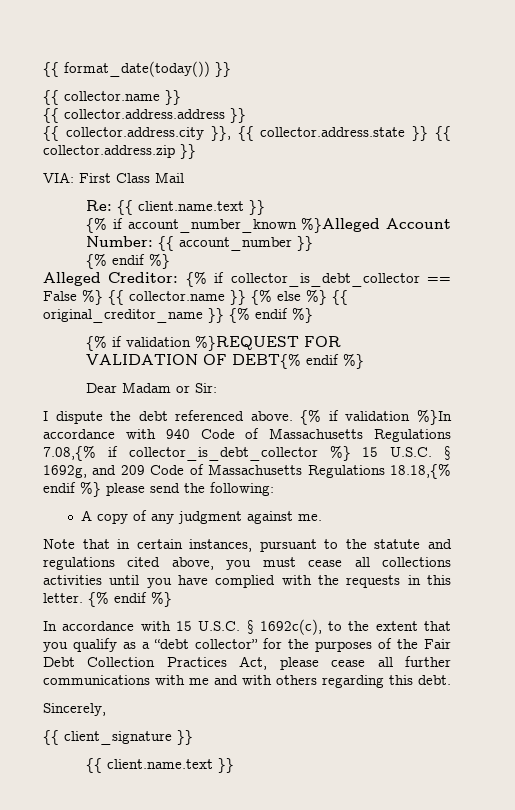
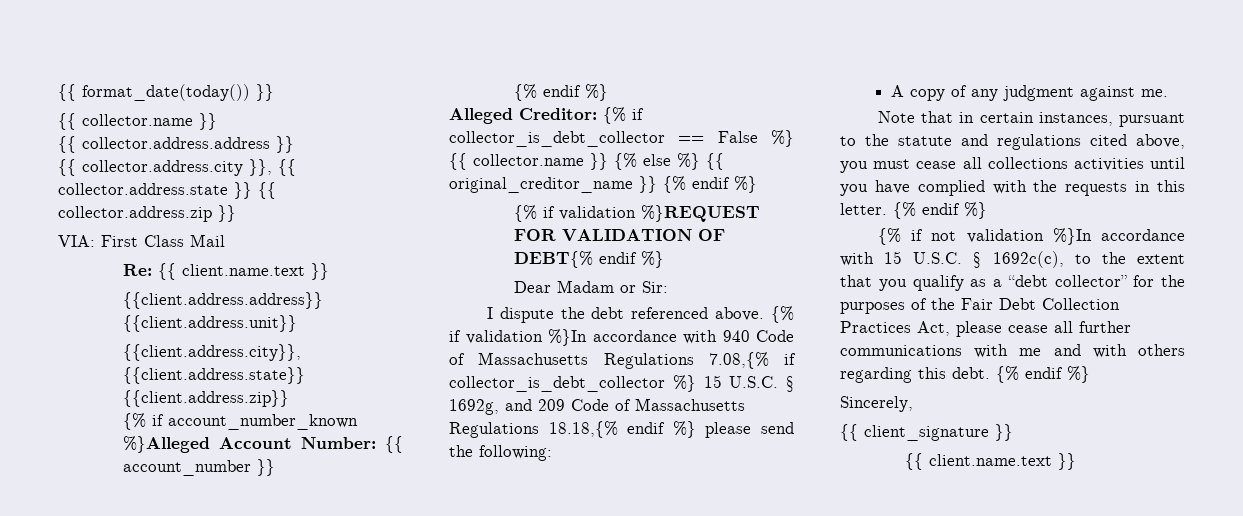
+ {{client.address.address}} {{client.address.unit}}
+ {{client.address.city}}, {{client.address.state}} {{client.address.zip}}
- In accordance with 15 U.S.C. § 1692c(c), to the extent that you qualify as a “debt collector” for the purposes of the Fair Debt Collection Practices Act, please cease all further communications with me and with others regarding this debt.
+ {% if not validation %}In accordance with 15 U.S.C. § 1692c(c), to the extent that you qualify as a “debt collector” for the purposes of the Fair Debt Collection Practices Act, please cease all further communications with me and with others regarding this debt. {% endif %}

